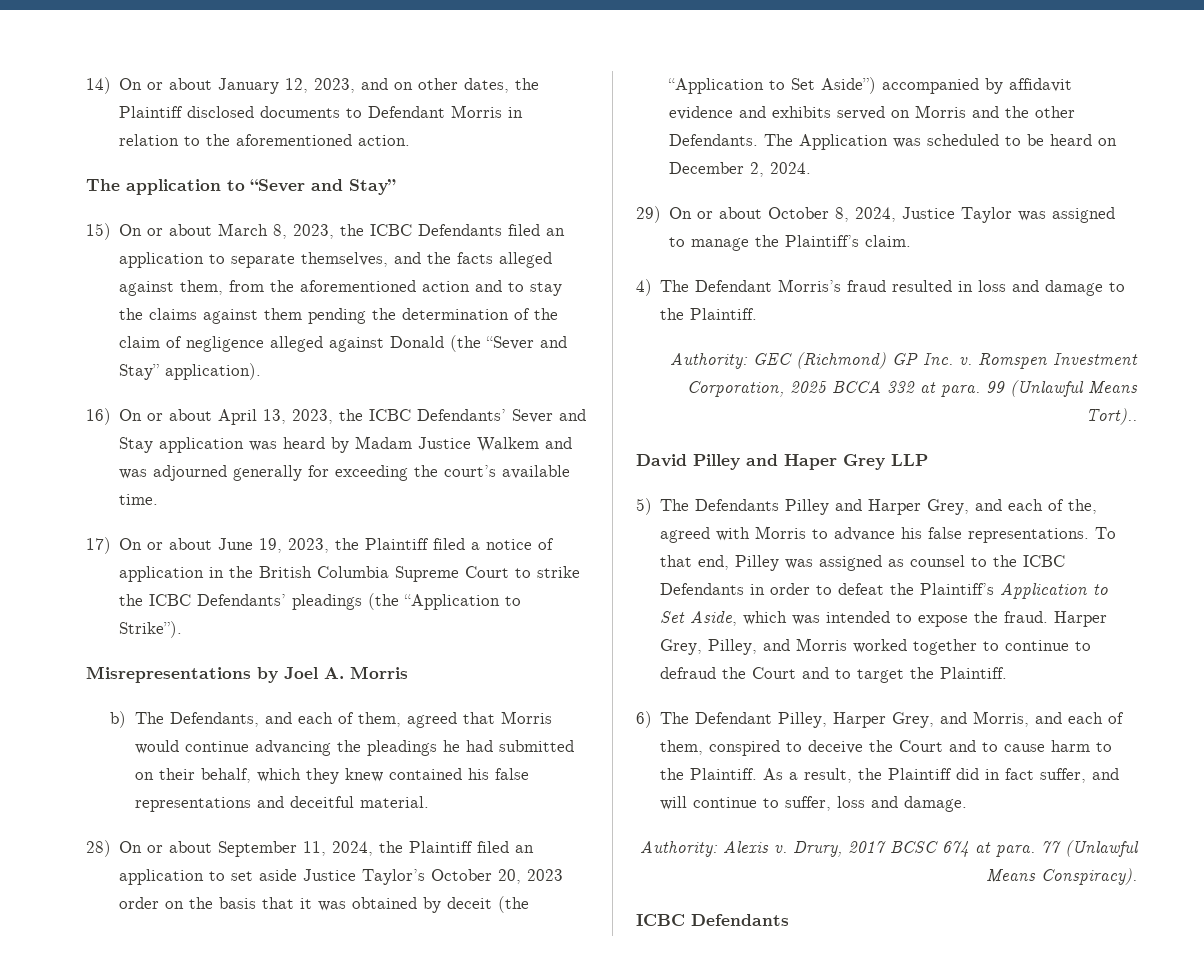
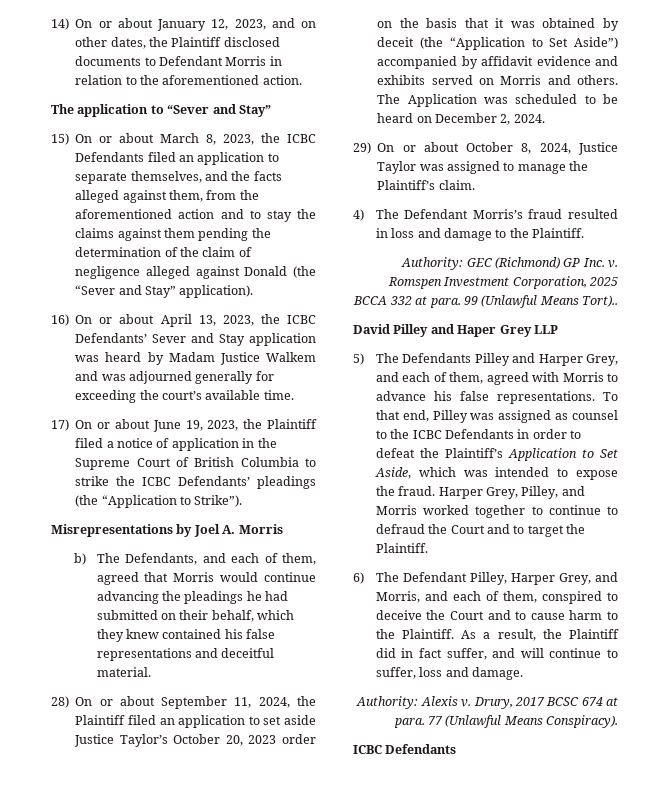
- 17) On or about June 19, 2023, the Plaintiff filed a notice of application in the British Columbia Supreme Court to strike the ICBC Defendants’ pleadings (the “Application to Strike”).
+ 17) On or about June 19, 2023, the Plaintiff filed a notice of application in the Supreme Court of British Columbia to strike the ICBC Defendants’ pleadings (the “Application to Strike”).
- 28) On or about September 11, 2024, the Plaintiff filed an application to set aside Justice Taylor’s October 20, 2023 order on the basis that it was obtained by deceit (the “Application to Set Aside”) accompanied by affidavit evidence and exhibits served on Morris and the other Defendants.
+ 28) On or about September 11, 2024, the Plaintiff filed an application to set aside Justice Taylor’s October 20, 2023 order on the basis that it was obtained by deceit (the “Application to Set Aside”) accompanied by affidavit evidence and exhibits served on Morris and others.
- 5) The Defendants Pilley and Harper Grey, and each of the, agreed with Morris to advance his false representations.
+ 5) The Defendants Pilley and Harper Grey, and each of them, agreed with Morris to advance his false representations.

